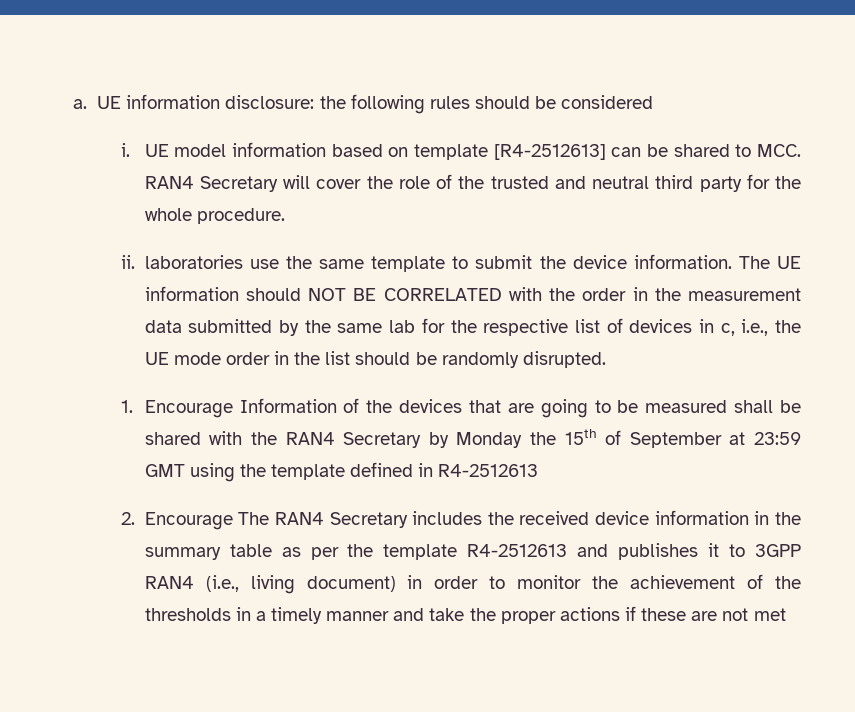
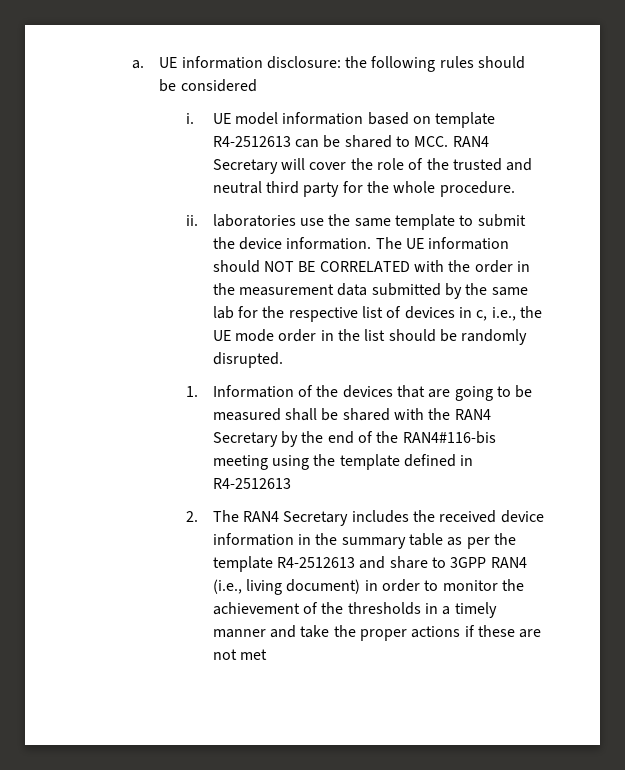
- UE model information based on template [R4-2512613] can be shared to MCC. RAN4 Secretary will cover the role of the trusted and neutral third party for the whole procedure.
+ UE model information based on template R4-2512613 can be shared to MCC. RAN4 Secretary will cover the role of the trusted and neutral third party for the whole procedure.
- 1. Encourage Information of the devices that are going to be measured shall be shared with the RAN4 Secretary by Monday the 15th of September at 23:59 GMT using the template defined in R4-2512613
+ 1. Information of the devices that are going to be measured shall be shared with the RAN4 Secretary by the end of the RAN4#116-bis meeting using the template defined in R4-2512613
- 2. Encourage The RAN4 Secretary includes the received device information in the summary table as per the template R4-2512613 and publishes it to 3GPP RAN4 (i.e., living document) in order to monitor the achievement of the thresholds in a timely manner and take the proper actions if these are not met
+ 2. The RAN4 Secretary includes the received device information in the summary table as per the template R4-2512613 and share to 3GPP RAN4 (i.e., living document) in order to monitor the achievement of the thresholds in a timely manner and take the proper actions if these are not met

